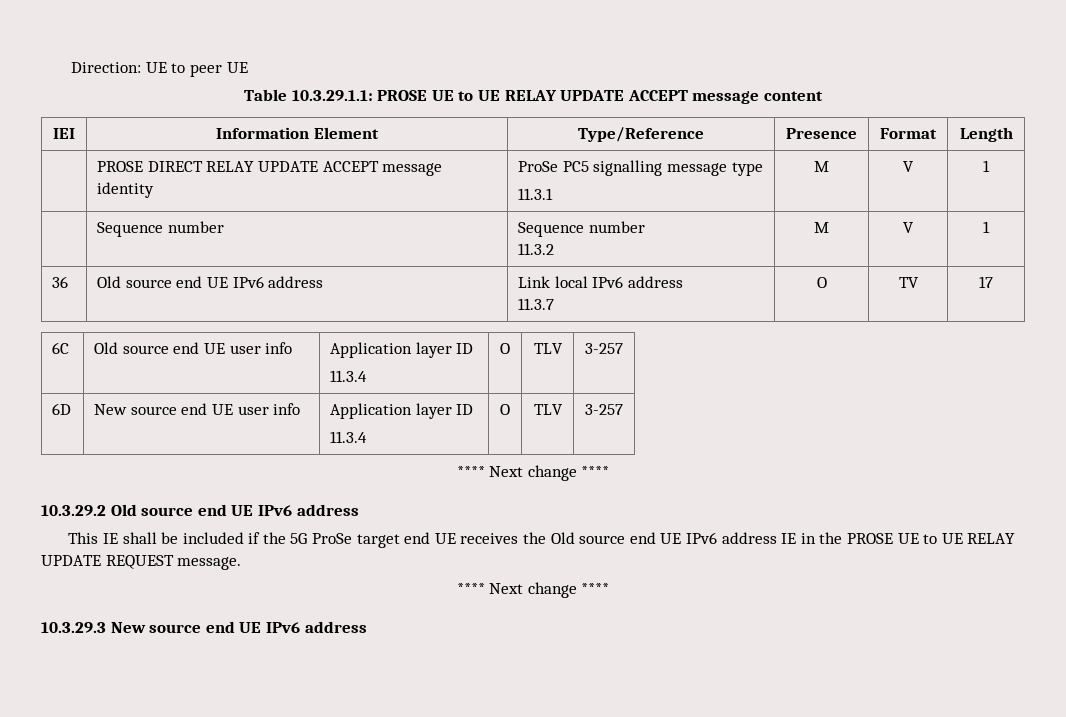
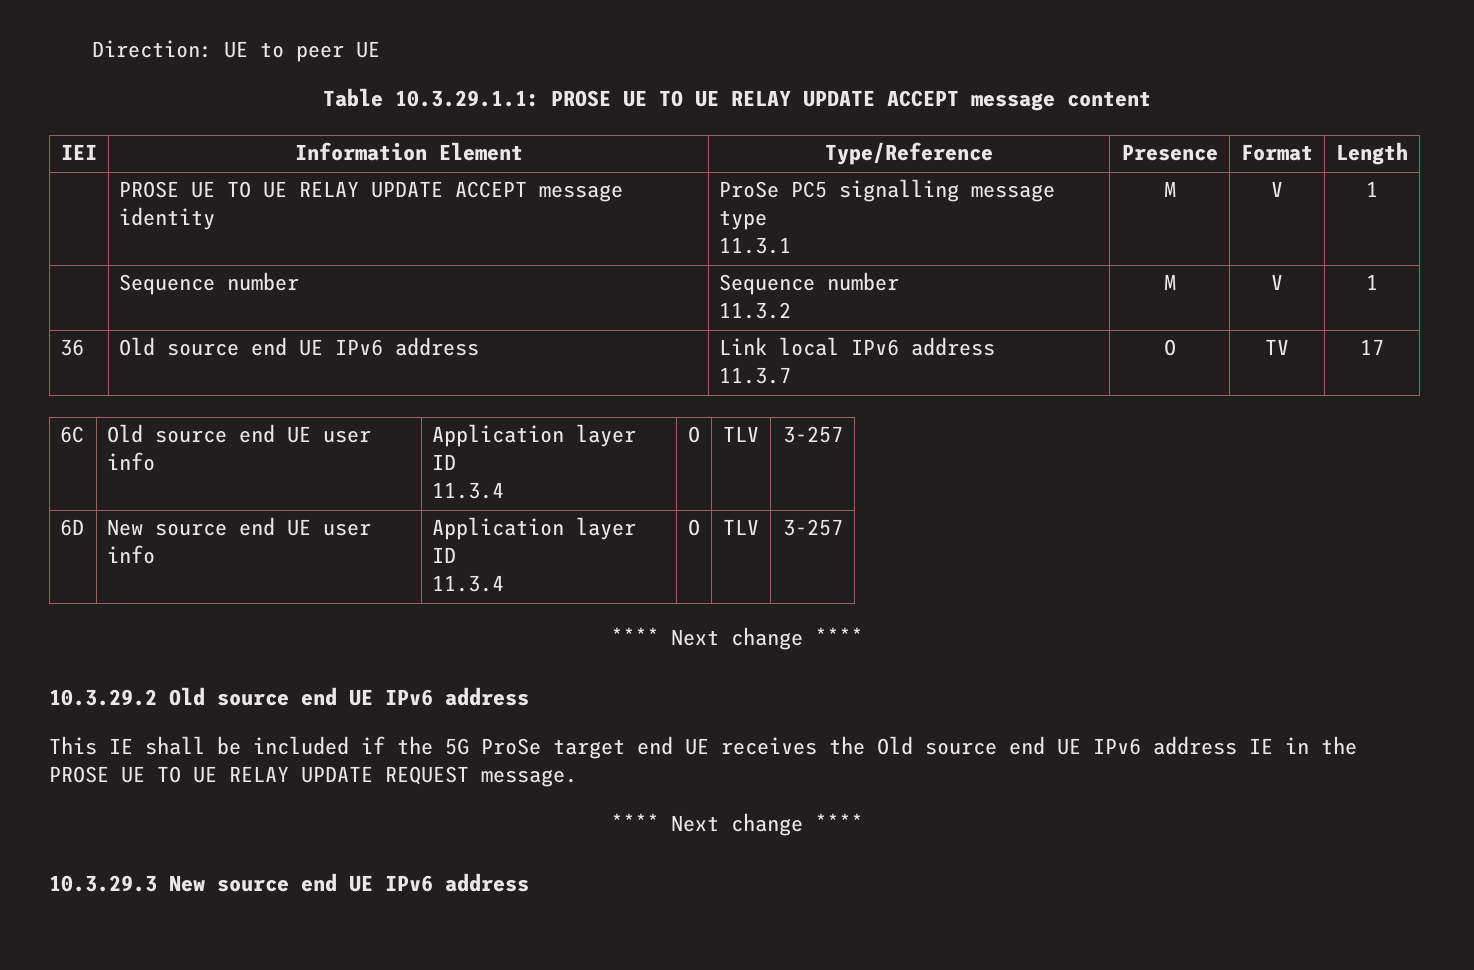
- Table 10.3.29.1.1: PROSE UE to UE RELAY UPDATE ACCEPT message content
+ Table 10.3.29.1.1: PROSE UE TO UE RELAY UPDATE ACCEPT message content
- | PROSE DIRECT RELAY UPDATE ACCEPT message identity | ProSe PC5 signalling message type
+ | PROSE UE TO UE RELAY UPDATE ACCEPT message identity | ProSe PC5 signalling message type
- This IE shall be included if the 5G ProSe target end UE receives the Old source end UE IPv6 address IE in the PROSE UE to UE RELAY UPDATE REQUEST message.
+ This IE shall be included if the 5G ProSe target end UE receives the Old source end UE IPv6 address IE in the PROSE UE TO UE RELAY UPDATE REQUEST message.

